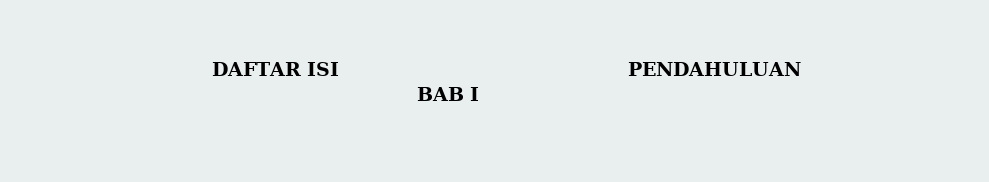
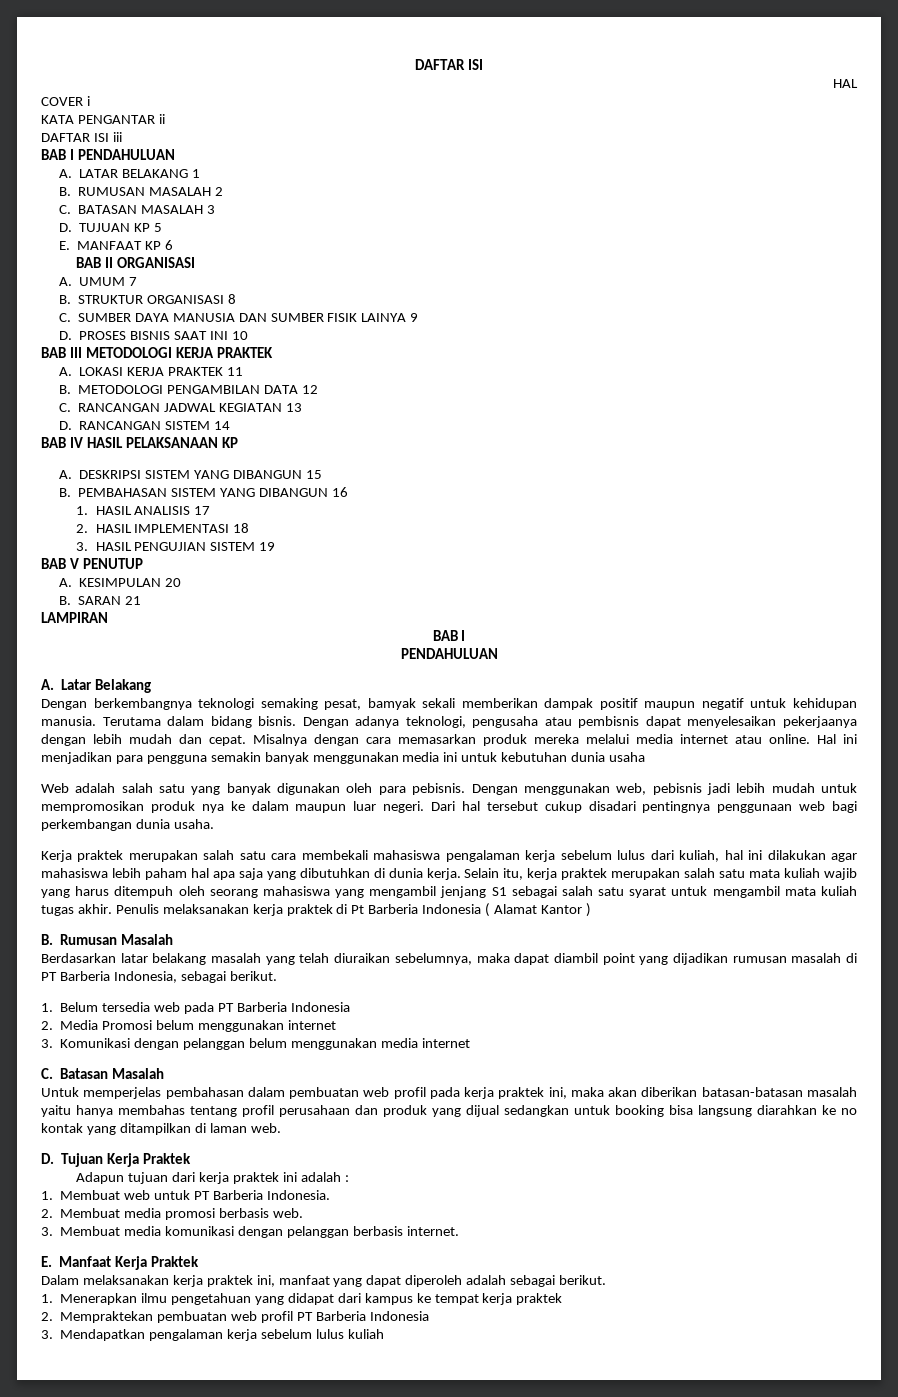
+ HAL
+ COVER i
+ KATA PENGANTAR ii
+ DAFTAR ISI iii
+ BAB I PENDAHULUAN
+ A. LATAR BELAKANG 1
+ B. RUMUSAN MASALAH 2
+ C. BATASAN MASALAH 3
+ D. TUJUAN KP 5
+ E. MANFAAT KP 6
+ BAB II ORGANISASI
+ A. UMUM 7
+ B. STRUKTUR ORGANISASI 8
+ C. SUMBER DAYA MANUSIA DAN SUMBER FISIK LAINYA 9
+ D. PROSES BISNIS SAAT INI 10
+ BAB III METODOLOGI KERJA PRAKTEK
+ A. LOKASI KERJA PRAKTEK 11
+ B. METODOLOGI PENGAMBILAN DATA 12
+ C. RANCANGAN JADWAL KEGIATAN 13
+ D. RANCANGAN SISTEM 14
+ BAB IV HASIL PELAKSANAAN KP
+ A. DESKRIPSI SISTEM YANG DIBANGUN 15
+ B. PEMBAHASAN SISTEM YANG DIBANGUN 16
+ 1. HASIL ANALISIS 17
+ 2. HASIL IMPLEMENTASI 18
+ 3. HASIL PENGUJIAN SISTEM 19
+ BAB V PENUTUP
+ A. KESIMPULAN 20
+ B. SARAN 21
+ LAMPIRAN
  BAB I
  PENDAHULUAN
+ A. Latar Belakang
+ Dengan berkembangnya teknologi semaking pesat, bamyak sekali memberikan dampak positif maupun negatif untuk kehidupan manusia. Terutama dalam bidang bisnis. Dengan adanya teknologi, pengusaha atau pembisnis dapat menyelesaikan pekerjaanya dengan lebih mudah dan cepat. Misalnya dengan cara memasarkan produk mereka melalui media internet atau online. Hal ini menjadikan para pengguna semakin banyak menggunakan media ini untuk kebutuhan dunia usaha
+ Web adalah salah satu yang banyak digunakan oleh para pebisnis. Dengan menggunakan web, pebisnis jadi lebih mudah untuk mempromosikan produk nya ke dalam maupun luar negeri. Dari hal tersebut cukup disadari pentingnya penggunaan web bagi perkembangan dunia usaha.
+ Kerja praktek merupakan salah satu cara membekali mahasiswa pengalaman kerja sebelum lulus dari kuliah, hal ini dilakukan agar mahasiswa lebih paham hal apa saja yang dibutuhkan di dunia kerja. Selain itu, kerja praktek merupakan salah satu mata kuliah wajib yang harus ditempuh oleh seorang mahasiswa yang mengambil jenjang S1 sebagai salah satu syarat untuk mengambil mata kuliah tugas akhir. Penulis melaksanakan kerja praktek di Pt Barberia Indonesia ( Alamat Kantor )
+ B. Rumusan Masalah
+ Berdasarkan latar belakang masalah yang telah diuraikan sebelumnya, maka dapat diambil point yang dijadikan rumusan masalah di PT Barberia Indonesia, sebagai berikut.
+ 1. Belum tersedia web pada PT Barberia Indonesia
+ 2. Media Promosi belum menggunakan internet
+ 3. Komunikasi dengan pelanggan belum menggunakan media internet
+ C. Batasan Masalah
+ Untuk memperjelas pembahasan dalam pembuatan web profil pada kerja praktek ini, maka akan diberikan batasan-batasan masalah yaitu hanya membahas tentang profil perusahaan dan produk yang dijual sedangkan untuk booking bisa langsung diarahkan ke no kontak yang ditampilkan di laman web.
+ D. Tujuan Kerja Praktek
+ Adapun tujuan dari kerja praktek ini adalah :
+ 1. Membuat web untuk PT Barberia Indonesia.
+ 2. Membuat media promosi berbasis web.
+ 3. Membuat media komunikasi dengan pelanggan berbasis internet.
+ E. Manfaat Kerja Praktek
+ Dalam melaksanakan kerja praktek ini, manfaat yang dapat diperoleh adalah sebagai berikut.
+ 1. Menerapkan ilmu pengetahuan yang didapat dari kampus ke tempat kerja praktek
+ 2. Mempraktekan pembuatan web profil PT Barberia Indonesia
+ 3. Mendapatkan pengalaman kerja sebelum lulus kuliah

